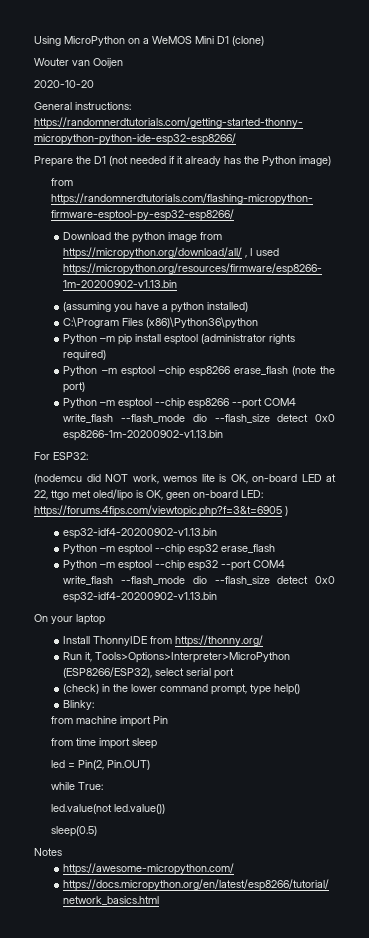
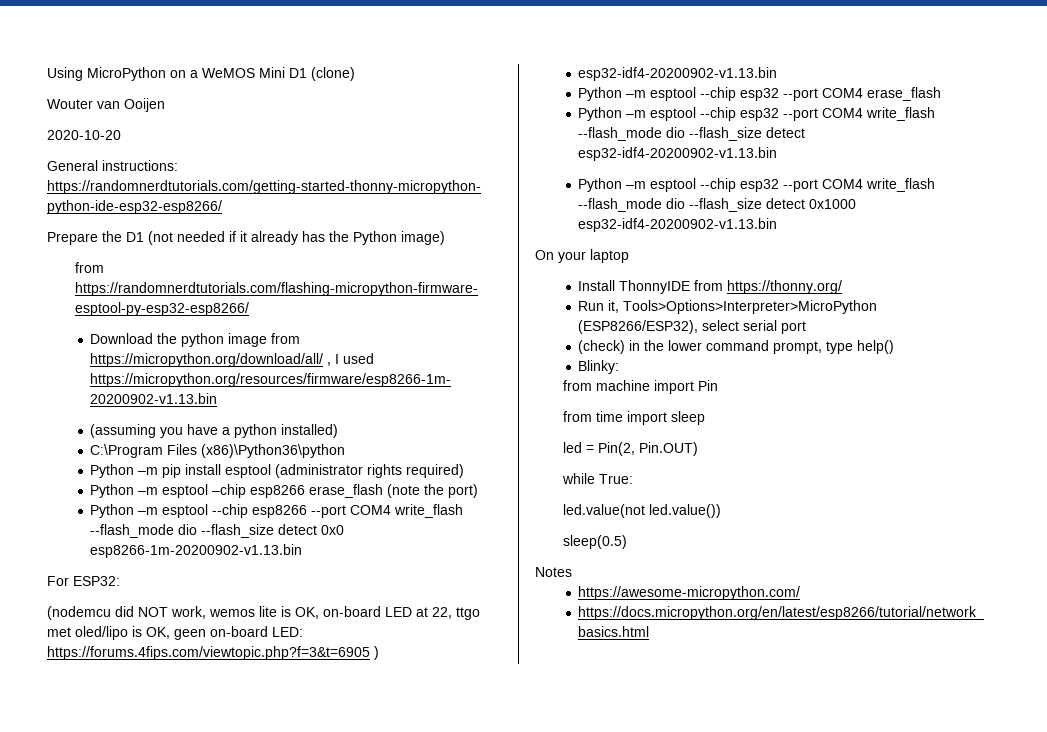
- Python –m esptool --chip esp32 erase_flash
+ Python –m esptool --chip esp32 --port COM4 erase_flash
- Python –m esptool --chip esp32 --port COM4 write_flash --flash_mode dio --flash_size detect 0x0 esp32-idf4-20200902-v1.13.bin
+ Python –m esptool --chip esp32 --port COM4 write_flash --flash_mode dio --flash_size detect esp32-idf4-20200902-v1.13.bin
+ Python –m esptool --chip esp32 --port COM4 write_flash --flash_mode dio --flash_size detect 0x1000 esp32-idf4-20200902-v1.13.bin

